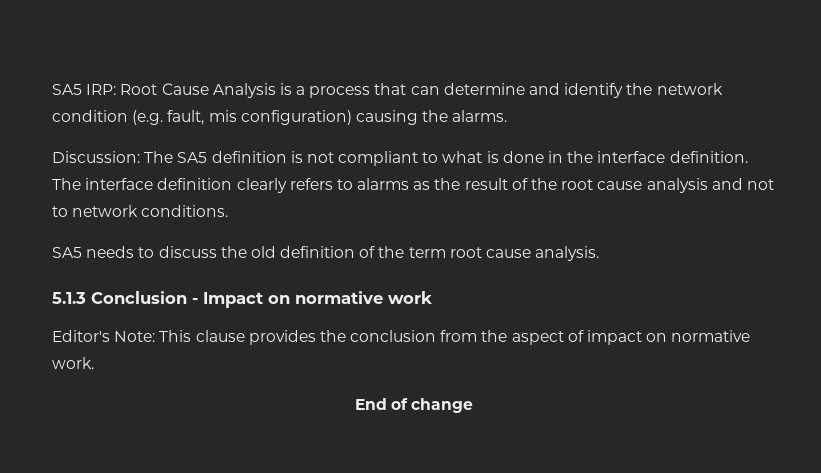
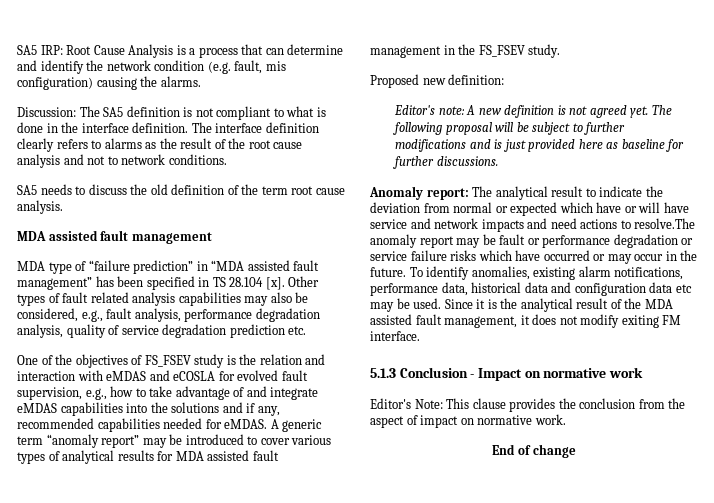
  SA5 needs to discuss the old definition of the term root cause analysis.
+ MDA assisted fault management
+ MDA type of “failure prediction” in “MDA assisted fault management” has been specified in TS 28.104 [x]. Other types of fault related analysis capabilities may also be considered, e.g., fault analysis, performance degradation analysis, quality of service degradation prediction etc.
+ One of the objectives of FS_FSEV study is the relation and interaction with eMDAS and eCOSLA for evolved fault supervision, e.g., how to take advantage of and integrate eMDAS capabilities into the solutions and if any, recommended capabilities needed for eMDAS. A generic term “anomaly report” may be introduced to cover various types of analytical results for MDA assisted fault management in the FS_FSEV study.
+ Proposed new definition:
+ Editor's note: A new definition is not agreed yet. The following proposal will be subject to further modifications and is just provided here as baseline for further discussions.
+ Anomaly report: The analytical result to indicate the deviation from normal or expected which have or will have service and network impacts and need actions to resolve.The anomaly report may be fault or performance degradation or service failure risks which have occurred or may occur in the future. To identify anomalies, existing alarm notifications, performance data, historical data and configuration data etc may be used. Since it is the analytical result of the MDA assisted fault management, it does not modify exiting FM interface.

